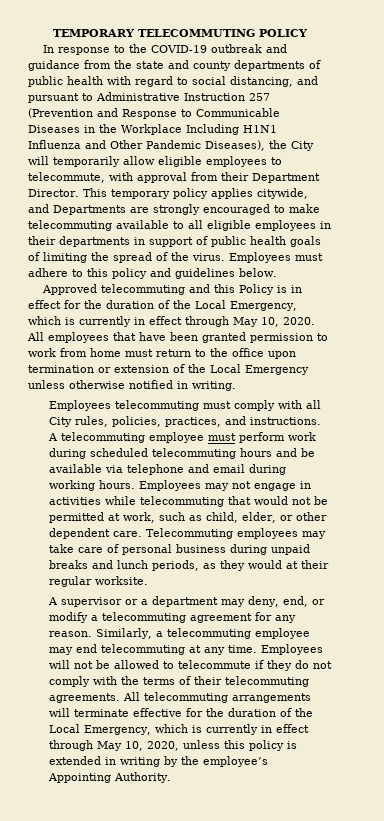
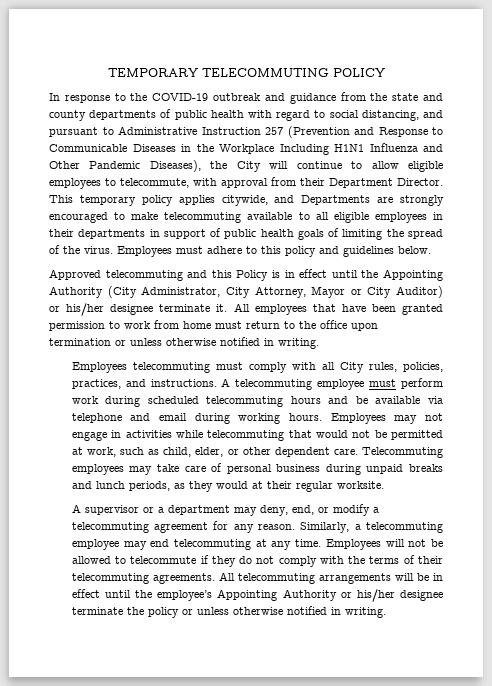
- In response to the COVID-19 outbreak and guidance from the state and county departments of public health with regard to social distancing, and pursuant to Administrative Instruction 257 (Prevention and Response to Communicable Diseases in the Workplace Including H1N1 Influenza and Other Pandemic Diseases), the City will temporarily allow eligible employees to telecommute, with approval from their Department Director.
+ In response to the COVID-19 outbreak and guidance from the state and county departments of public health with regard to social distancing, and pursuant to Administrative Instruction 257 (Prevention and Response to Communicable Diseases in the Workplace Including H1N1 Influenza and Other Pandemic Diseases), the City will continue to allow eligible employees to telecommute, with approval from their Department Director.
- Approved telecommuting and this Policy is in effect for the duration of the Local Emergency, which is currently in effect through May 10, 2020.
+ Approved telecommuting and this Policy is in effect until the Appointing Authority (City Administrator, City Attorney, Mayor or City Auditor) or his/her designee terminate it.
- All employees that have been granted permission to work from home must return to the office upon termination or extension of the Local Emergency unless otherwise notified in writing.
+ All employees that have been granted permission to work from home must return to the office upon termination or unless otherwise notified in writing.
- All telecommuting arrangements will terminate effective for the duration of the Local Emergency, which is currently in effect through May 10, 2020, unless this policy is extended in writing by the employee’s Appointing Authority.
+ All telecommuting arrangements will be in effect until the employee’s Appointing Authority or his/her designee terminate the policy or unless otherwise notified in writing.

